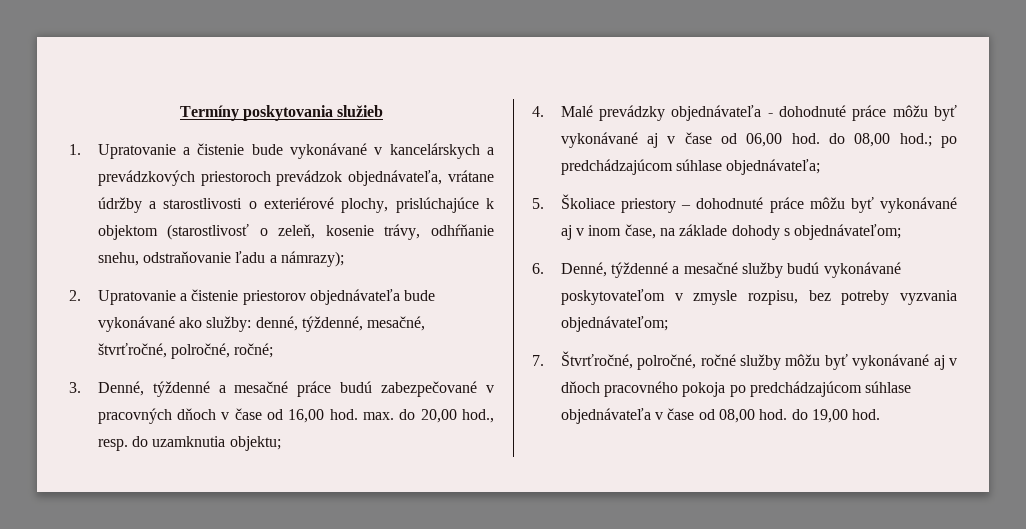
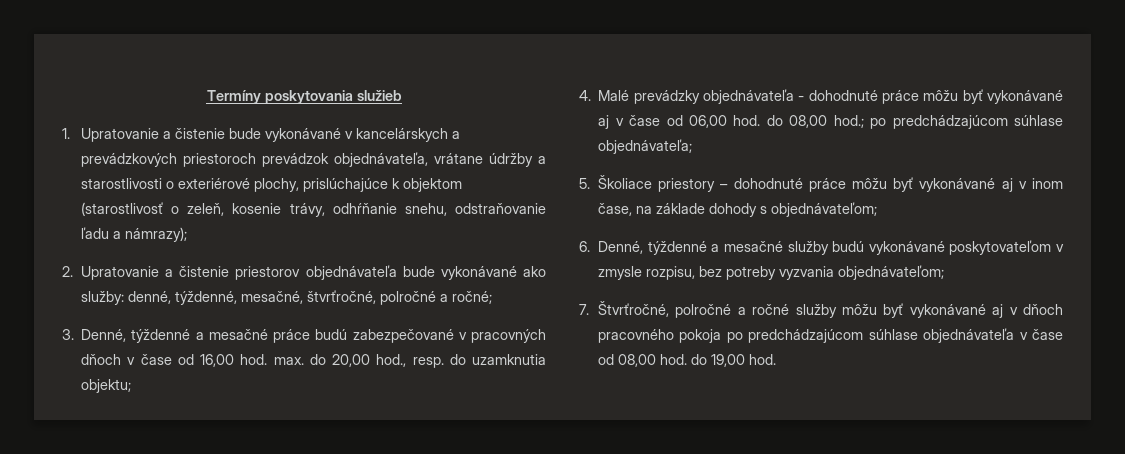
- 2. Upratovanie a čistenie priestorov objednávateľa bude vykonávané ako služby: denné, týždenné, mesačné, štvrťročné, polročné, ročné;
+ 2. Upratovanie a čistenie priestorov objednávateľa bude vykonávané ako služby: denné, týždenné, mesačné, štvrťročné, polročné a ročné;
- 7. Štvrťročné, polročné, ročné služby môžu byť vykonávané aj v dňoch pracovného pokoja po predchádzajúcom súhlase objednávateľa v čase od 08,00 hod. do 19,00 hod.
+ 7. Štvrťročné, polročné a ročné služby môžu byť vykonávané aj v dňoch pracovného pokoja po predchádzajúcom súhlase objednávateľa v čase od 08,00 hod. do 19,00 hod.

